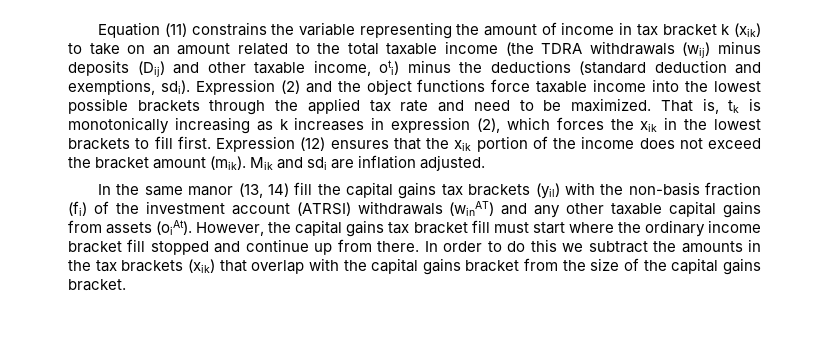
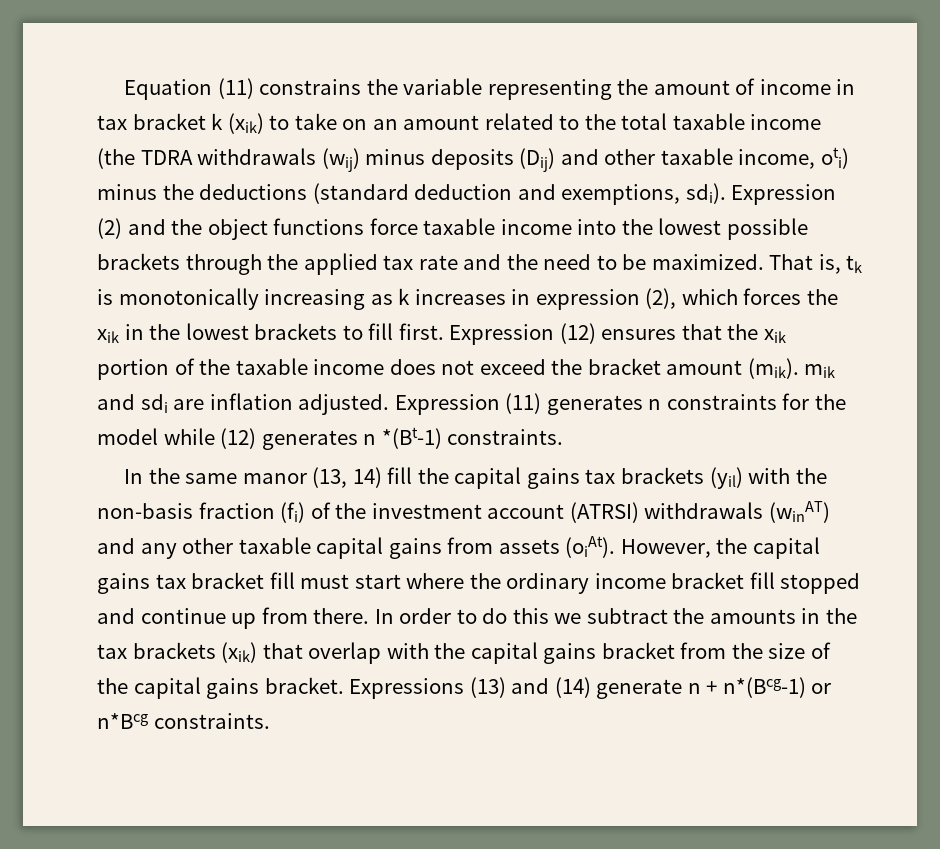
- Expression (2) and the object functions force taxable income into the lowest possible brackets through the applied tax rate and need to be maximized.
+ Expression (2) and the object functions force taxable income into the lowest possible brackets through the applied tax rate and the need to be maximized.
- Expression (12) ensures that the xik portion of the income does not exceed the bracket amount (mik). Mik and sdi are inflation adjusted.
+ Expression (12) ensures that the xik portion of the taxable income does not exceed the bracket amount (mik). mik and sdi are inflation adjusted. Expression (11) generates n constraints for the model while (12) generates n *(Bt-1) constraints.
+ Expressions (13) and (14) generate n + n*(Bcg-1) or n*Bcg constraints.

